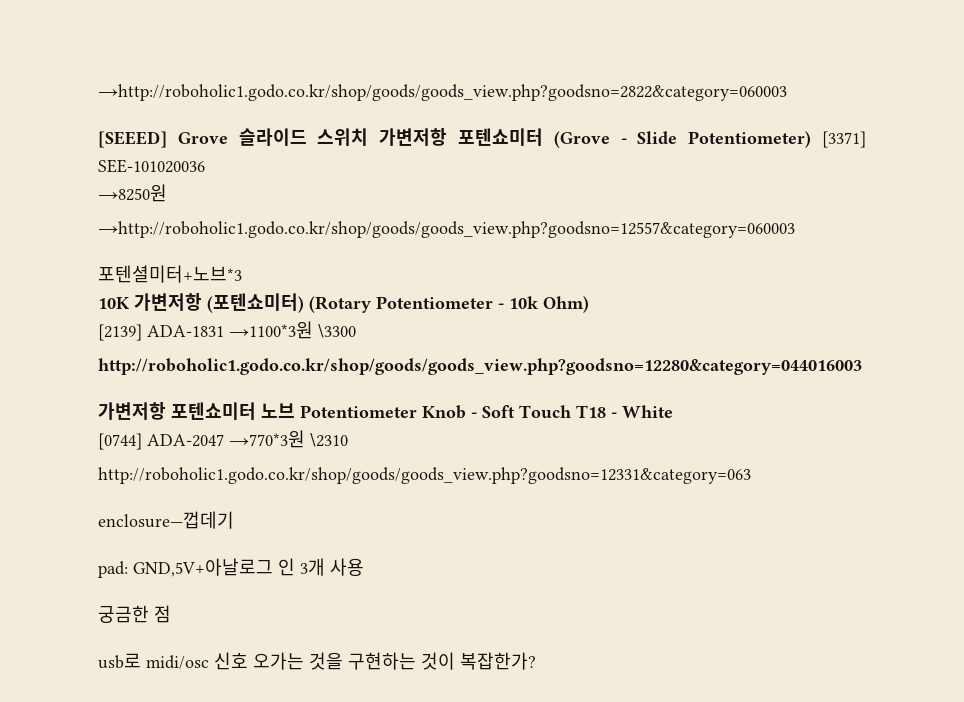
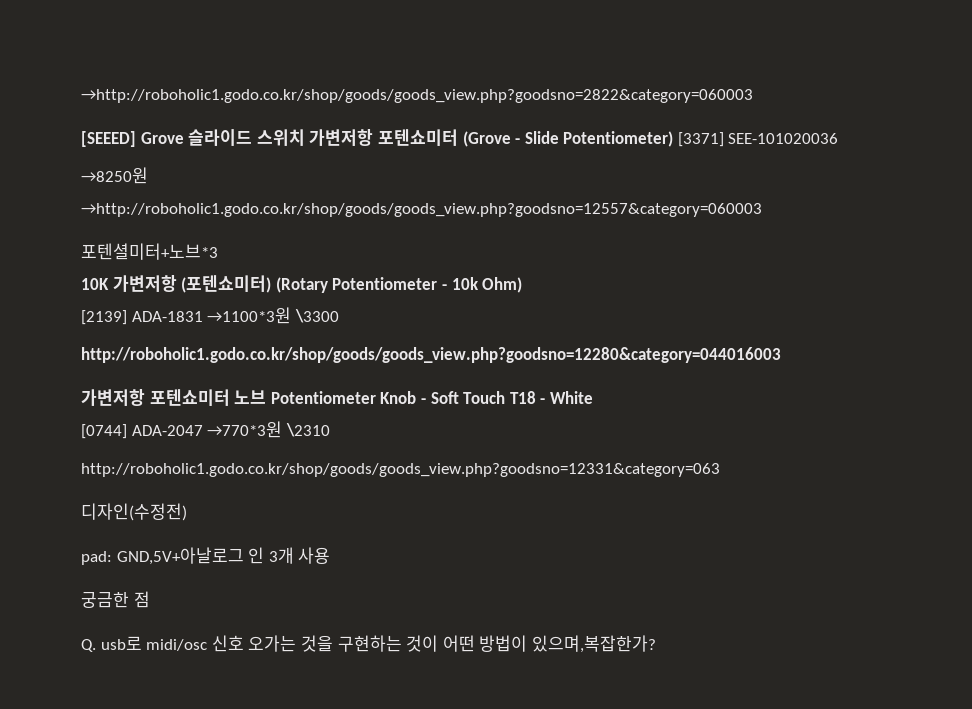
- enclosure—껍데기
+ 디자인(수정전)
- usb로 midi/osc 신호 오가는 것을 구현하는 것이 복잡한가?
+ Q. usb로 midi/osc 신호 오가는 것을 구현하는 것이 어떤 방법이 있으며,복잡한가?

